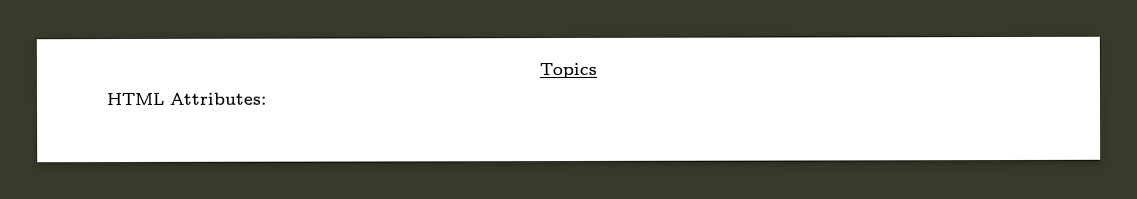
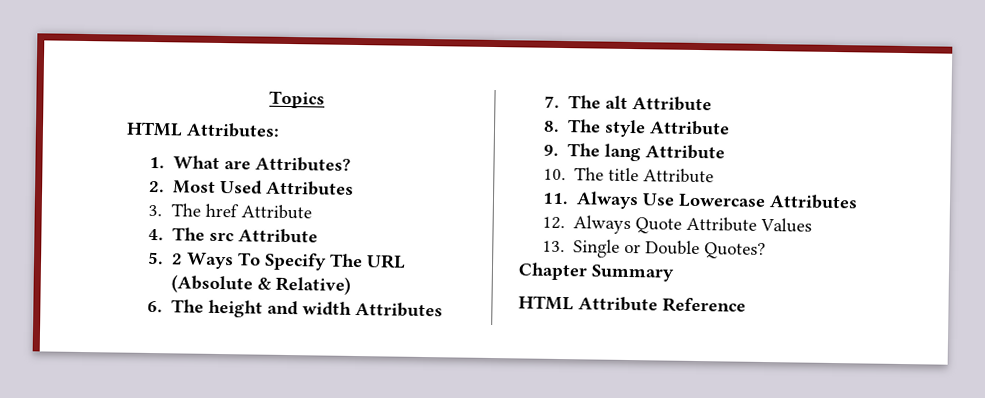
+ 1. What are Attributes?
+ 2. Most Used Attributes
+ 3. The href Attribute
+ 4. The src Attribute
+ 5. 2 Ways To Specify The URL (Absolute & Relative)
+ 6. The height and width Attributes
+ 7. The alt Attribute
+ 8. The style Attribute
+ 9. The lang Attribute
+ 10. The title Attribute
+ 11. Always Use Lowercase Attributes
+ 12. Always Quote Attribute Values
+ 13. Single or Double Quotes?
+ Chapter Summary
+ HTML Attribute Reference

